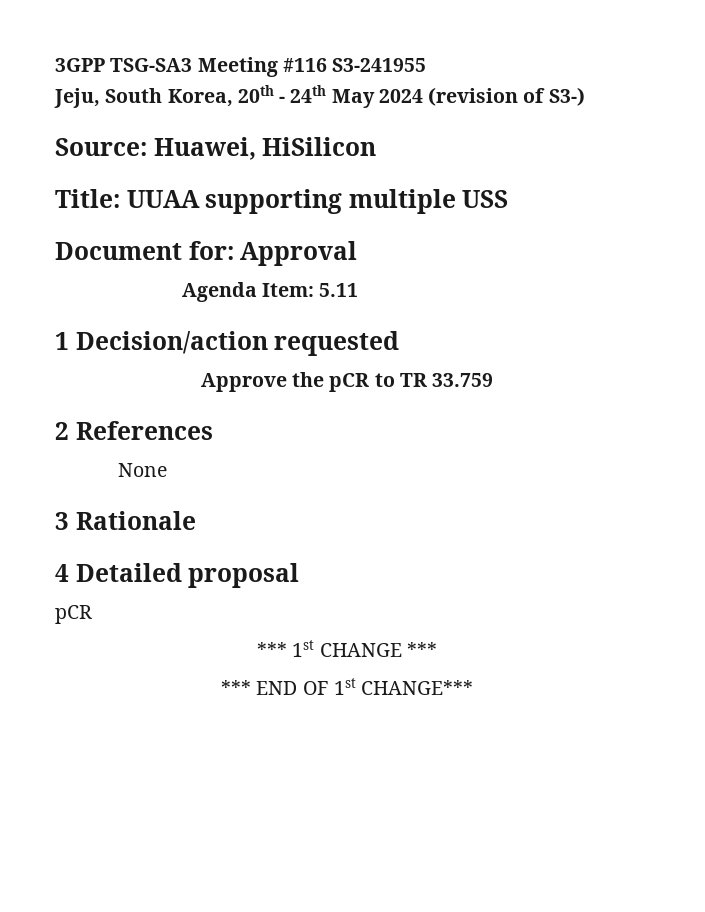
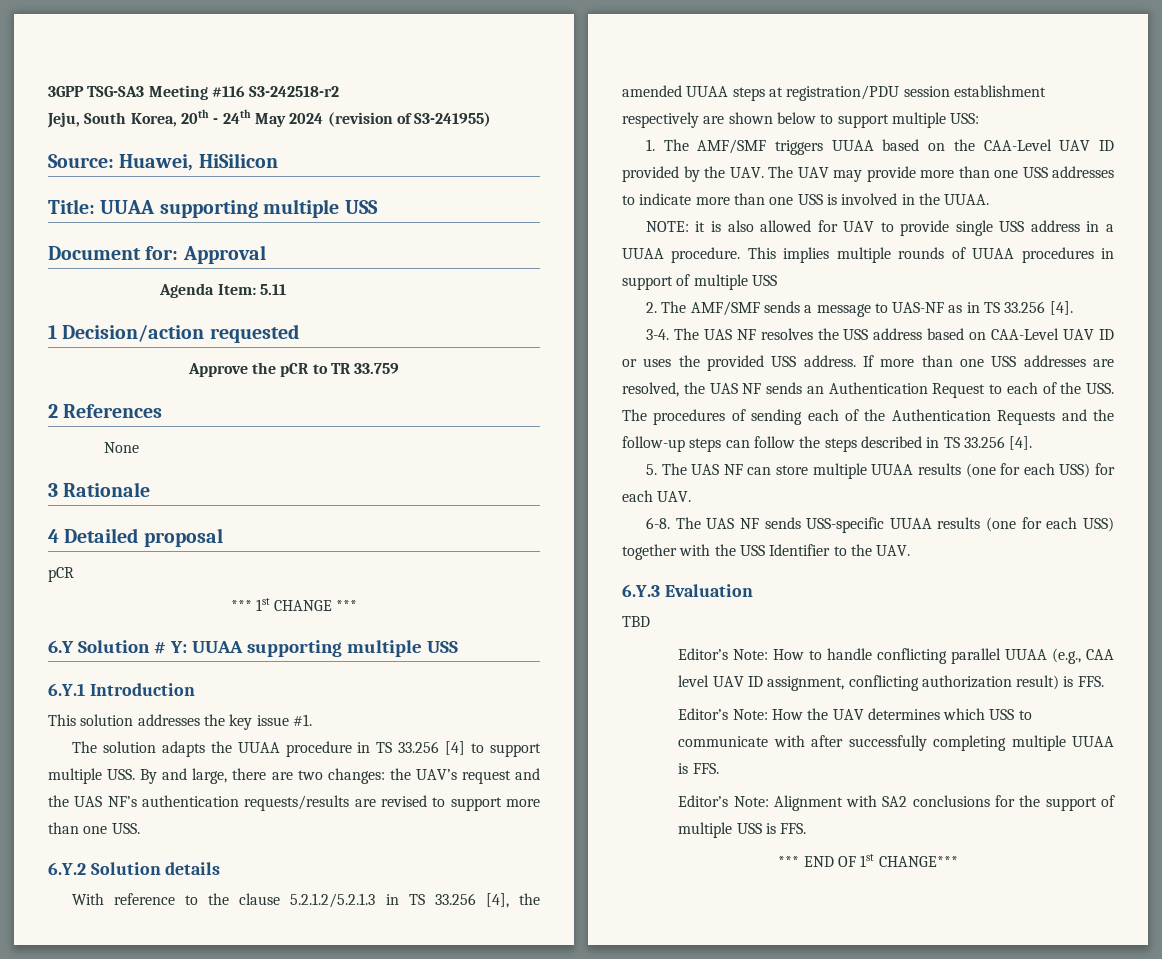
- 3GPP TSG-SA3 Meeting #116 S3-241955
+ 3GPP TSG-SA3 Meeting #116 S3-242518-r2
- Jeju, South Korea, 20th - 24th May 2024 (revision of S3-)
+ Jeju, South Korea, 20th - 24th May 2024 (revision of S3-241955)
+ 6.Y Solution # Y: UUAA supporting multiple USS
+ 6.Y.1 Introduction
+ This solution addresses the key issue #1.
+ The solution adapts the UUAA procedure in TS 33.256 [4] to support multiple USS. By and large, there are two changes: the UAV’s request and the UAS NF’s authentication requests/results are revised to support more than one USS.
+ 6.Y.2 Solution details
+ With reference to the clause 5.2.1.2/5.2.1.3 in TS 33.256 [4], the amended UUAA steps at registration/PDU session establishment respectively are shown below to support multiple USS:
+ 1. The AMF/SMF triggers UUAA based on the CAA-Level UAV ID provided by the UAV. The UAV may provide more than one USS addresses to indicate more than one USS is involved in the UUAA.
+ NOTE: it is also allowed for UAV to provide single USS address in a UUAA procedure. This implies multiple rounds of UUAA procedures in support of multiple USS
+ 2. The AMF/SMF sends a message to UAS-NF as in TS 33.256 [4].
+ 3-4. The UAS NF resolves the USS address based on CAA-Level UAV ID or uses the provided USS address. If more than one USS addresses are resolved, the UAS NF sends an Authentication Request to each of the USS. The procedures of sending each of the Authentication Requests and the follow-up steps can follow the steps described in TS 33.256 [4].
+ 5. The UAS NF can store multiple UUAA results (one for each USS) for each UAV.
+ 6-8. The UAS NF sends USS-specific UUAA results (one for each USS) together with the USS Identifier to the UAV.
+ 6.Y.3 Evaluation
+ TBD
+ Editor’s Note: How to handle conflicting parallel UUAA (e.g., CAA level UAV ID assignment, conflicting authorization result) is FFS.
+ Editor’s Note: How the UAV determines which USS to communicate with after successfully completing multiple UUAA is FFS.
+ Editor’s Note: Alignment with SA2 conclusions for the support of multiple USS is FFS.

